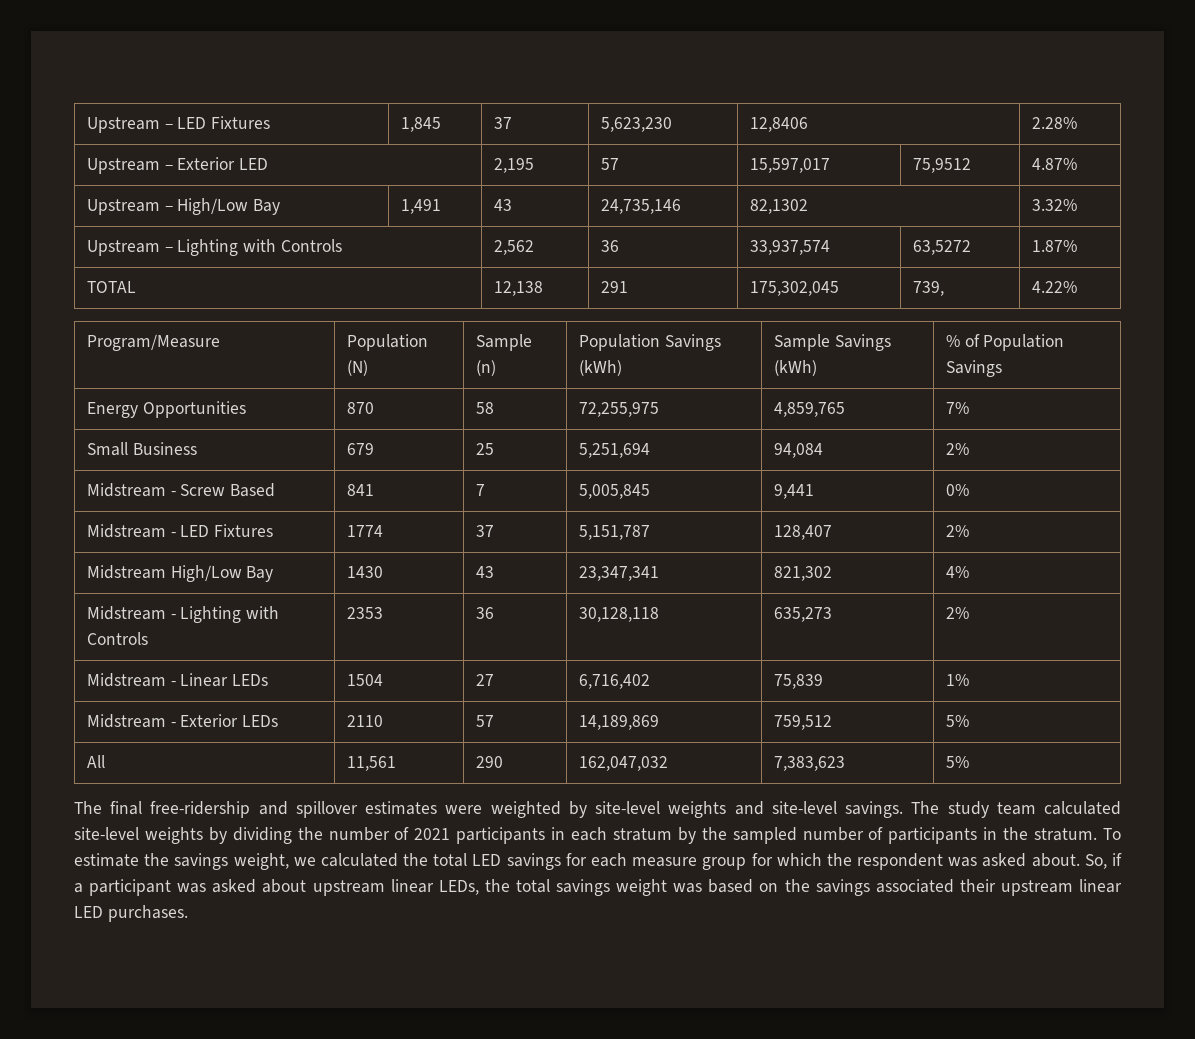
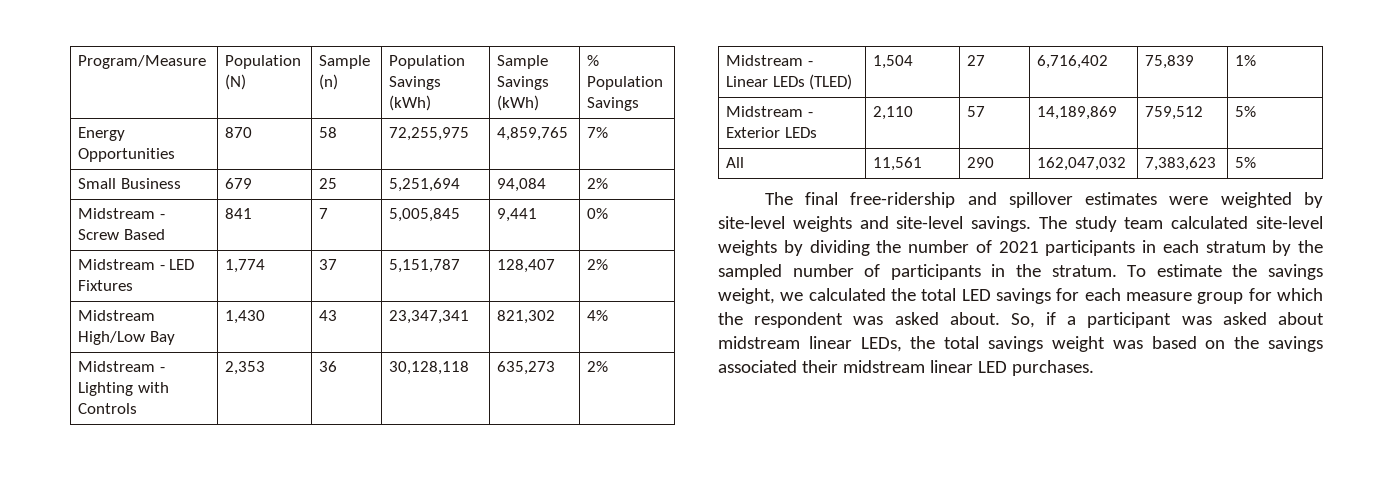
- Upstream – LED Fixtures | 1,845 | 37 | 5,623,230 | 12,8406 | 2.28%
- Upstream – Exterior LED | 2,195 | 57 | 15,597,017 | 75,9512 | 4.87%
- Upstream – High/Low Bay | 1,491 | 43 | 24,735,146 | 82,1302 | 3.32%
- Upstream – Lighting with Controls | 2,562 | 36 | 33,937,574 | 63,5272 | 1.87%
- TOTAL | 12,138 | 291 | 175,302,045 | 739, | 4.22%
- Program/Measure | Population (N) | Sample (n) | Population Savings (kWh) | Sample Savings (kWh) | % of Population Savings
+ Program/Measure | Population (N) | Sample (n) | Population Savings (kWh) | Sample Savings (kWh) | % Population Savings
- Midstream - LED Fixtures | 1774 | 37 | 5,151,787 | 128,407 | 2%
+ Midstream - LED Fixtures | 1,774 | 37 | 5,151,787 | 128,407 | 2%
- Midstream High/Low Bay | 1430 | 43 | 23,347,341 | 821,302 | 4%
+ Midstream High/Low Bay | 1,430 | 43 | 23,347,341 | 821,302 | 4%
- Midstream - Lighting with Controls | 2353 | 36 | 30,128,118 | 635,273 | 2%
+ Midstream - Lighting with Controls | 2,353 | 36 | 30,128,118 | 635,273 | 2%
- Midstream - Linear LEDs | 1504 | 27 | 6,716,402 | 75,839 | 1%
+ Midstream - Linear LEDs (TLED) | 1,504 | 27 | 6,716,402 | 75,839 | 1%
- Midstream - Exterior LEDs | 2110 | 57 | 14,189,869 | 759,512 | 5%
+ Midstream - Exterior LEDs | 2,110 | 57 | 14,189,869 | 759,512 | 5%
- So, if a participant was asked about upstream linear LEDs, the total savings weight was based on the savings associated their upstream linear LED purchases.
+ So, if a participant was asked about midstream linear LEDs, the total savings weight was based on the savings associated their midstream linear LED purchases.

